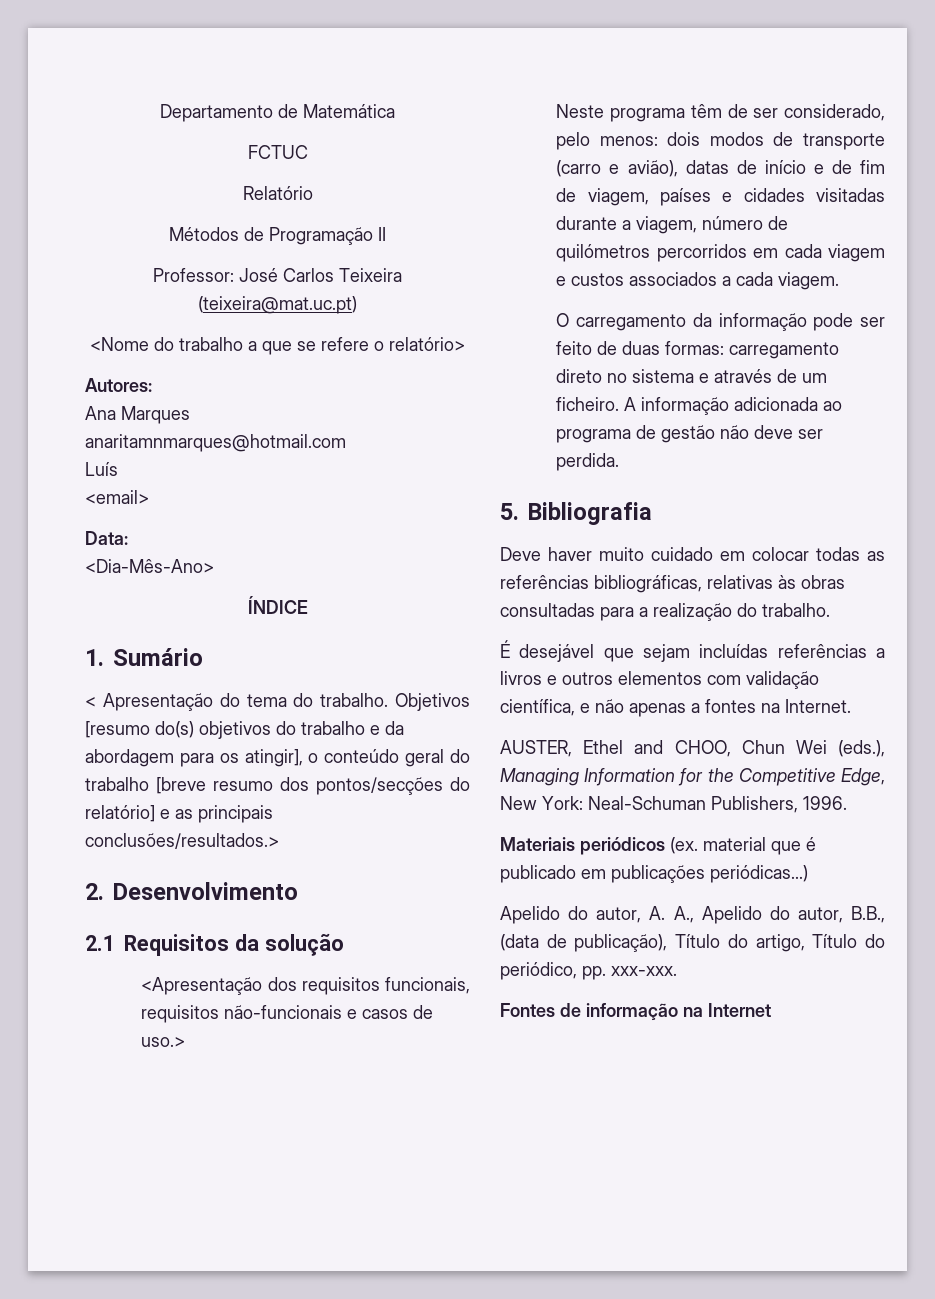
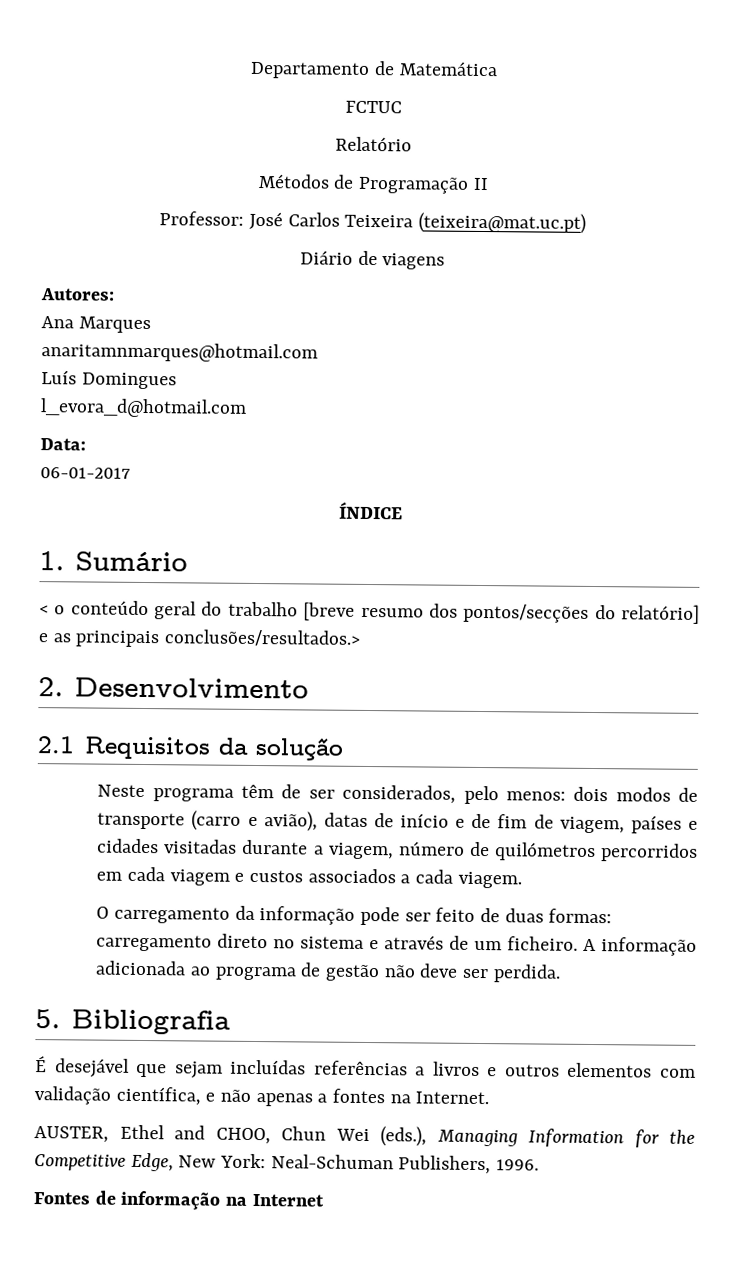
- <Nome do trabalho a que se refere o relatório>
+ Diário de viagens
- Luís
- <email>
+ Luís Domingues
+ l_evora_d@hotmail.com
- <Dia-Mês-Ano>
+ 06-01-2017
- < Apresentação do tema do trabalho. Objetivos [resumo do(s) objetivos do trabalho e da abordagem para os atingir], o conteúdo geral do trabalho [breve resumo dos pontos/secções do relatório] e as principais conclusões/resultados.>
+ < o conteúdo geral do trabalho [breve resumo dos pontos/secções do relatório] e as principais conclusões/resultados.>
- <Apresentação dos requisitos funcionais, requisitos não-funcionais e casos de uso.>
- Neste programa têm de ser considerado, pelo menos: dois modos de transporte (carro e avião), datas de início e de fim de viagem, países e cidades visitadas durante a viagem, número de quilómetros percorridos em cada viagem e custos associados a cada viagem.
+ Neste programa têm de ser considerados, pelo menos: dois modos de transporte (carro e avião), datas de início e de fim de viagem, países e cidades visitadas durante a viagem, número de quilómetros percorridos em cada viagem e custos associados a cada viagem.
- Deve haver muito cuidado em colocar todas as referências bibliográficas, relativas às obras consultadas para a realização do trabalho.
- Materiais periódicos (ex. material que é publicado em publicações periódicas...)
- Apelido do autor, A. A., Apelido do autor, B.B., (data de publicação), Título do artigo, Título do periódico, pp. xxx-xxx.

